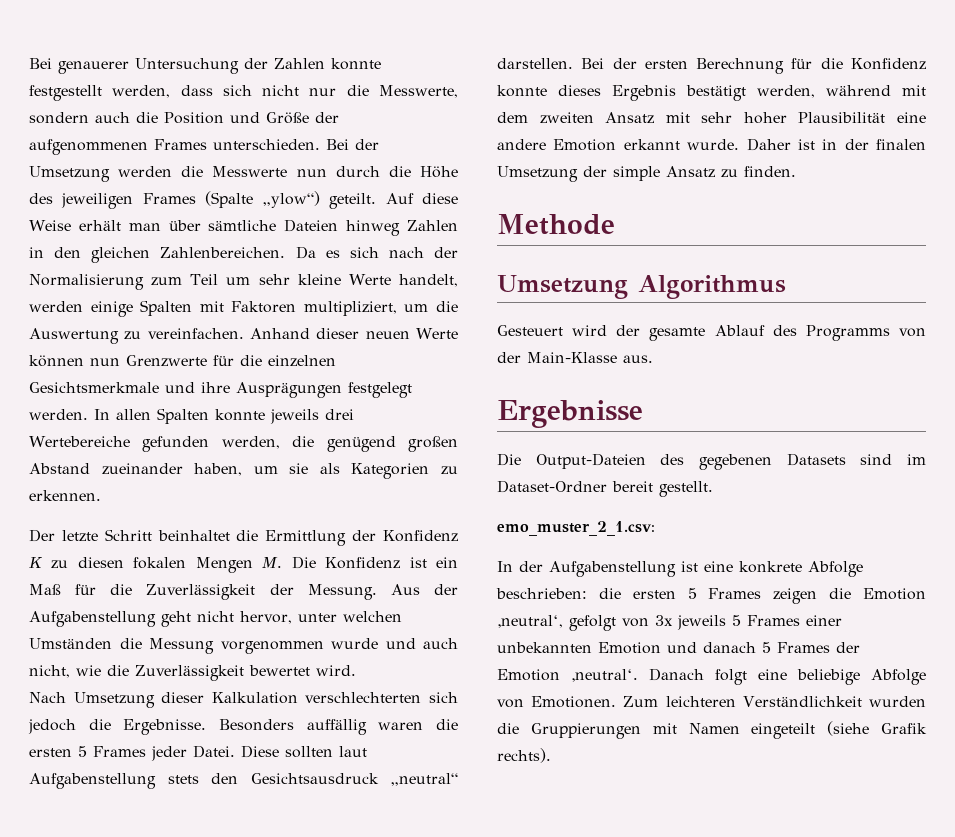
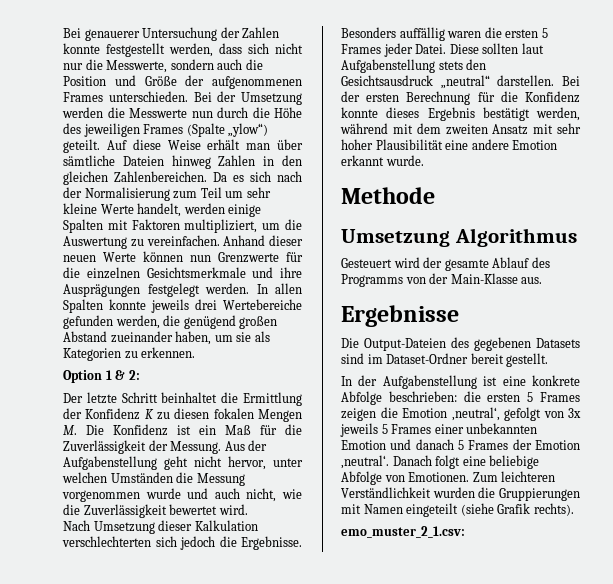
+ Option 1 & 2:
- Daher ist in der finalen Umsetzung der simple Ansatz zu finden.
- emo_muster_2_1.csv:
+ emo_muster_2_1.csv:

